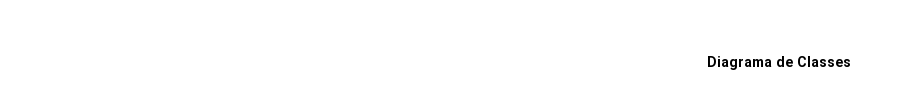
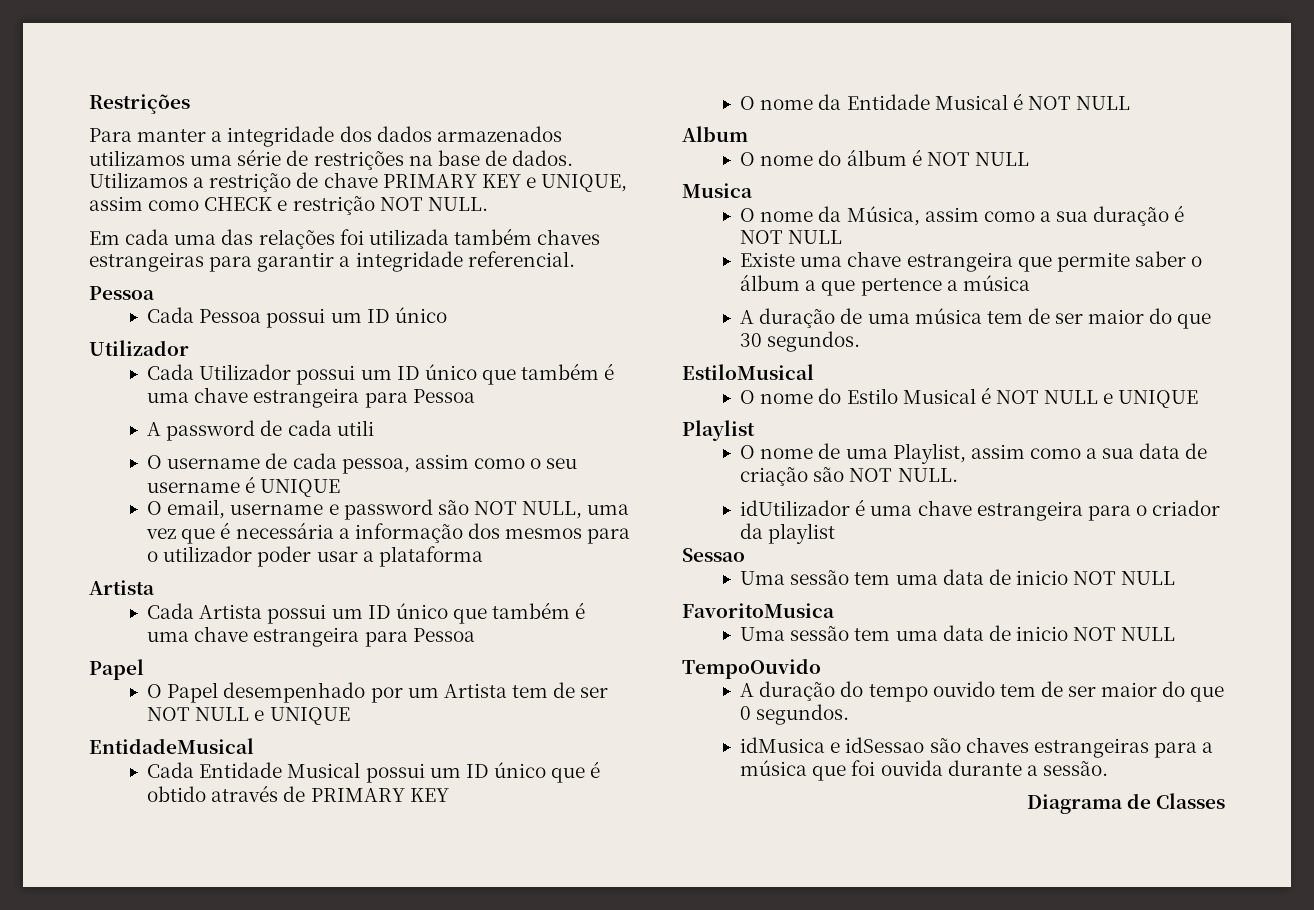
+ Restrições
+ Para manter a integridade dos dados armazenados utilizamos uma série de restrições na base de dados. Utilizamos a restrição de chave PRIMARY KEY e UNIQUE, assim como CHECK e restrição NOT NULL.
+ Em cada uma das relações foi utilizada também chaves estrangeiras para garantir a integridade referencial.
+ Pessoa
+ Cada Pessoa possui um ID único
+ Utilizador
+ Cada Utilizador possui um ID único que também é uma chave estrangeira para Pessoa
+ A password de cada utili
+ O username de cada pessoa, assim como o seu username é UNIQUE
+ O email, username e password são NOT NULL, uma vez que é necessária a informação dos mesmos para o utilizador poder usar a plataforma
+ Artista
+ Cada Artista possui um ID único que também é uma chave estrangeira para Pessoa
+ Papel
+ O Papel desempenhado por um Artista tem de ser NOT NULL e UNIQUE
+ EntidadeMusical
+ Cada Entidade Musical possui um ID único que é obtido através de PRIMARY KEY
+ O nome da Entidade Musical é NOT NULL
+ Album
+ O nome do álbum é NOT NULL
+ Musica
+ O nome da Música, assim como a sua duração é NOT NULL
+ Existe uma chave estrangeira que permite saber o álbum a que pertence a música
+ A duração de uma música tem de ser maior do que 30 segundos.
+ EstiloMusical
+ O nome do Estilo Musical é NOT NULL e UNIQUE
+ Playlist
+ O nome de uma Playlist, assim como a sua data de criação são NOT NULL.
+ idUtilizador é uma chave estrangeira para o criador da playlist
+ Sessao
+ Uma sessão tem uma data de inicio NOT NULL
+ FavoritoMusica
+ Uma sessão tem uma data de inicio NOT NULL
+ TempoOuvido
+ A duração do tempo ouvido tem de ser maior do que 0 segundos.
+ idMusica e idSessao são chaves estrangeiras para a música que foi ouvida durante a sessão.

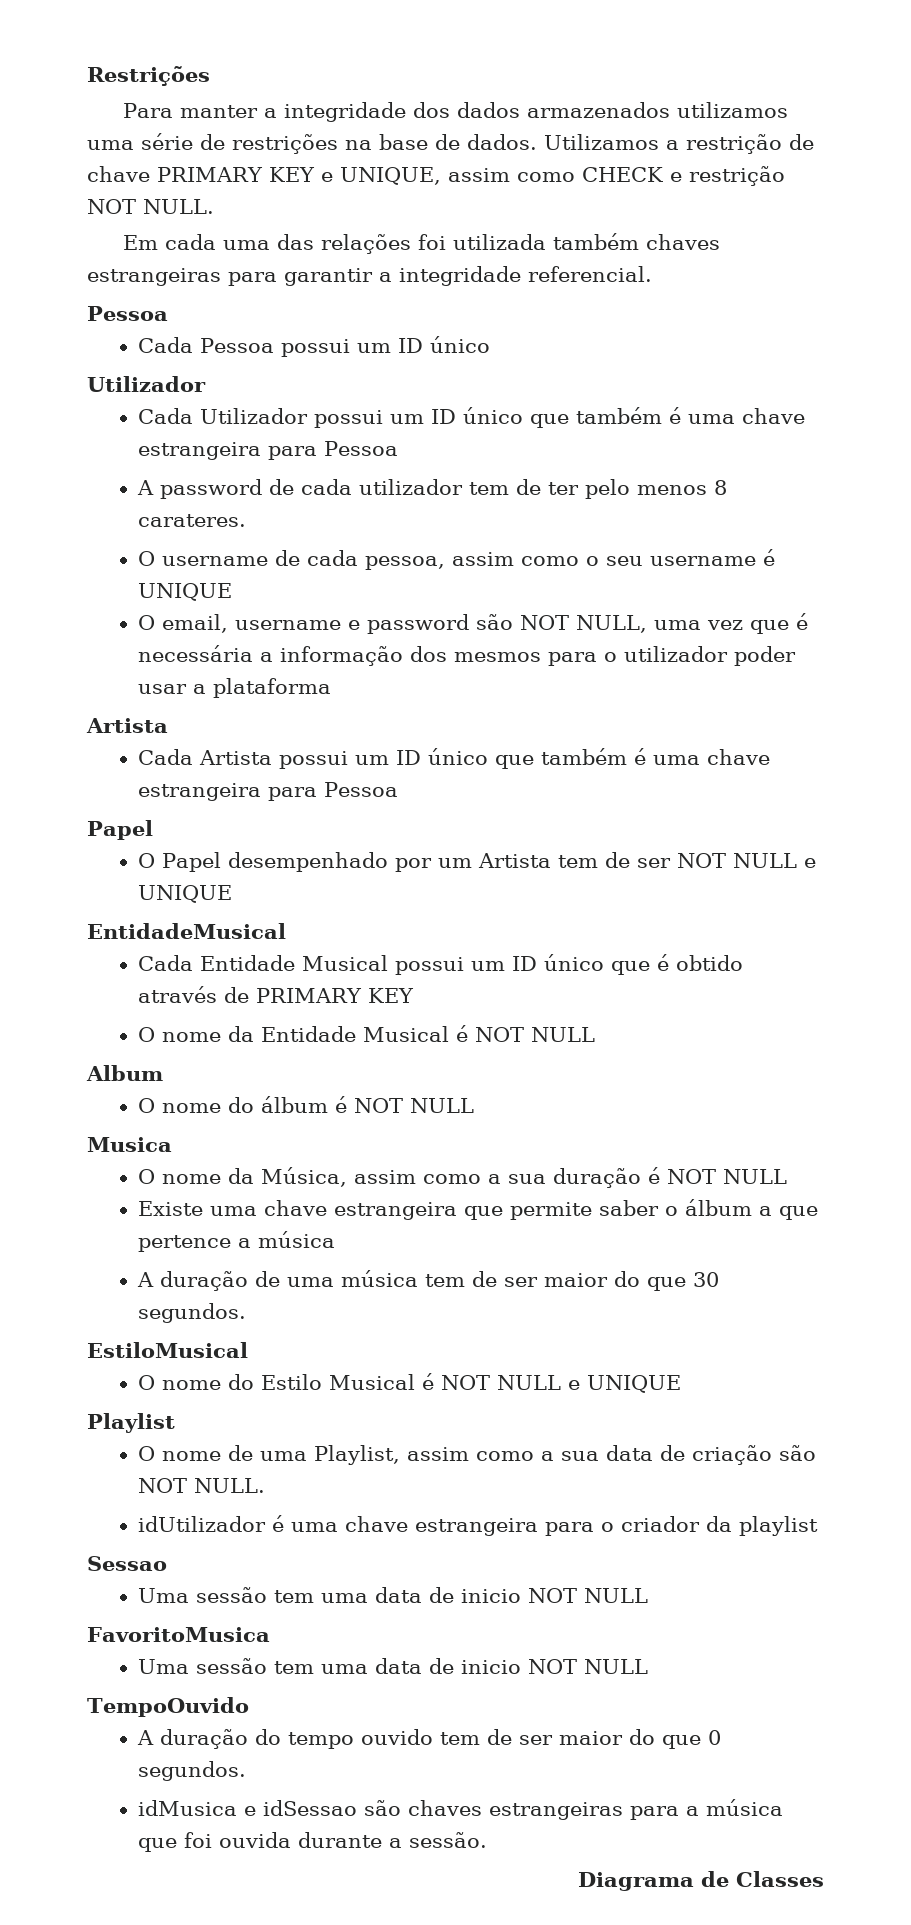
- A password de cada utili
+ A password de cada utilizador tem de ter pelo menos 8 carateres.

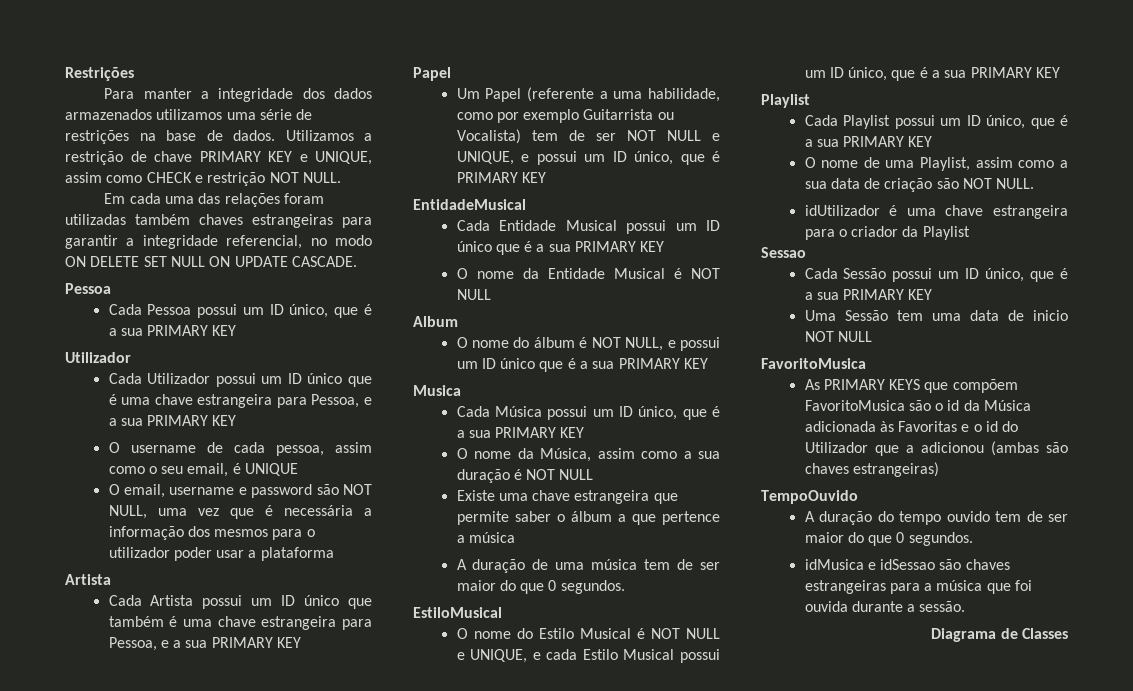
- Em cada uma das relações foi utilizada também chaves estrangeiras para garantir a integridade referencial.
+ Em cada uma das relações foram utilizadas também chaves estrangeiras para garantir a integridade referencial, no modo ON DELETE SET NULL ON UPDATE CASCADE.
- Cada Pessoa possui um ID único
+ Cada Pessoa possui um ID único, que é a sua PRIMARY KEY
- Cada Utilizador possui um ID único que também é uma chave estrangeira para Pessoa
- A password de cada utilizador tem de ter pelo menos 8 carateres.
+ Cada Utilizador possui um ID único que é uma chave estrangeira para Pessoa, e a sua PRIMARY KEY
- O username de cada pessoa, assim como o seu username é UNIQUE
+ O username de cada pessoa, assim como o seu email, é UNIQUE
- Cada Artista possui um ID único que também é uma chave estrangeira para Pessoa
+ Cada Artista possui um ID único que também é uma chave estrangeira para Pessoa, e a sua PRIMARY KEY
  Papel
- O Papel desempenhado por um Artista tem de ser NOT NULL e UNIQUE
+ Um Papel (referente a uma habilidade, como por exemplo Guitarrista ou Vocalista) tem de ser NOT NULL e UNIQUE, e possui um ID único, que é PRIMARY KEY
- Cada Entidade Musical possui um ID único que é obtido através de PRIMARY KEY
+ Cada Entidade Musical possui um ID único que é a sua PRIMARY KEY
- O nome do álbum é NOT NULL
+ O nome do álbum é NOT NULL, e possui um ID único que é a sua PRIMARY KEY
  Musica
+ Cada Música possui um ID único, que é a sua PRIMARY KEY
- A duração de uma música tem de ser maior do que 30 segundos.
+ A duração de uma música tem de ser maior do que 0 segundos.
- O nome do Estilo Musical é NOT NULL e UNIQUE
+ O nome do Estilo Musical é NOT NULL e UNIQUE, e cada Estilo Musical possui um ID único, que é a sua PRIMARY KEY
  Playlist
+ Cada Playlist possui um ID único, que é a sua PRIMARY KEY
- idUtilizador é uma chave estrangeira para o criador da playlist
+ idUtilizador é uma chave estrangeira para o criador da Playlist
  Sessao
- Uma sessão tem uma data de inicio NOT NULL
+ Cada Sessão possui um ID único, que é a sua PRIMARY KEY
+ Uma Sessão tem uma data de inicio NOT NULL
  FavoritoMusica
- Uma sessão tem uma data de inicio NOT NULL
+ As PRIMARY KEYS que compõem FavoritoMusica são o id da Música adicionada às Favoritas e o id do Utilizador que a adicionou (ambas são chaves estrangeiras)

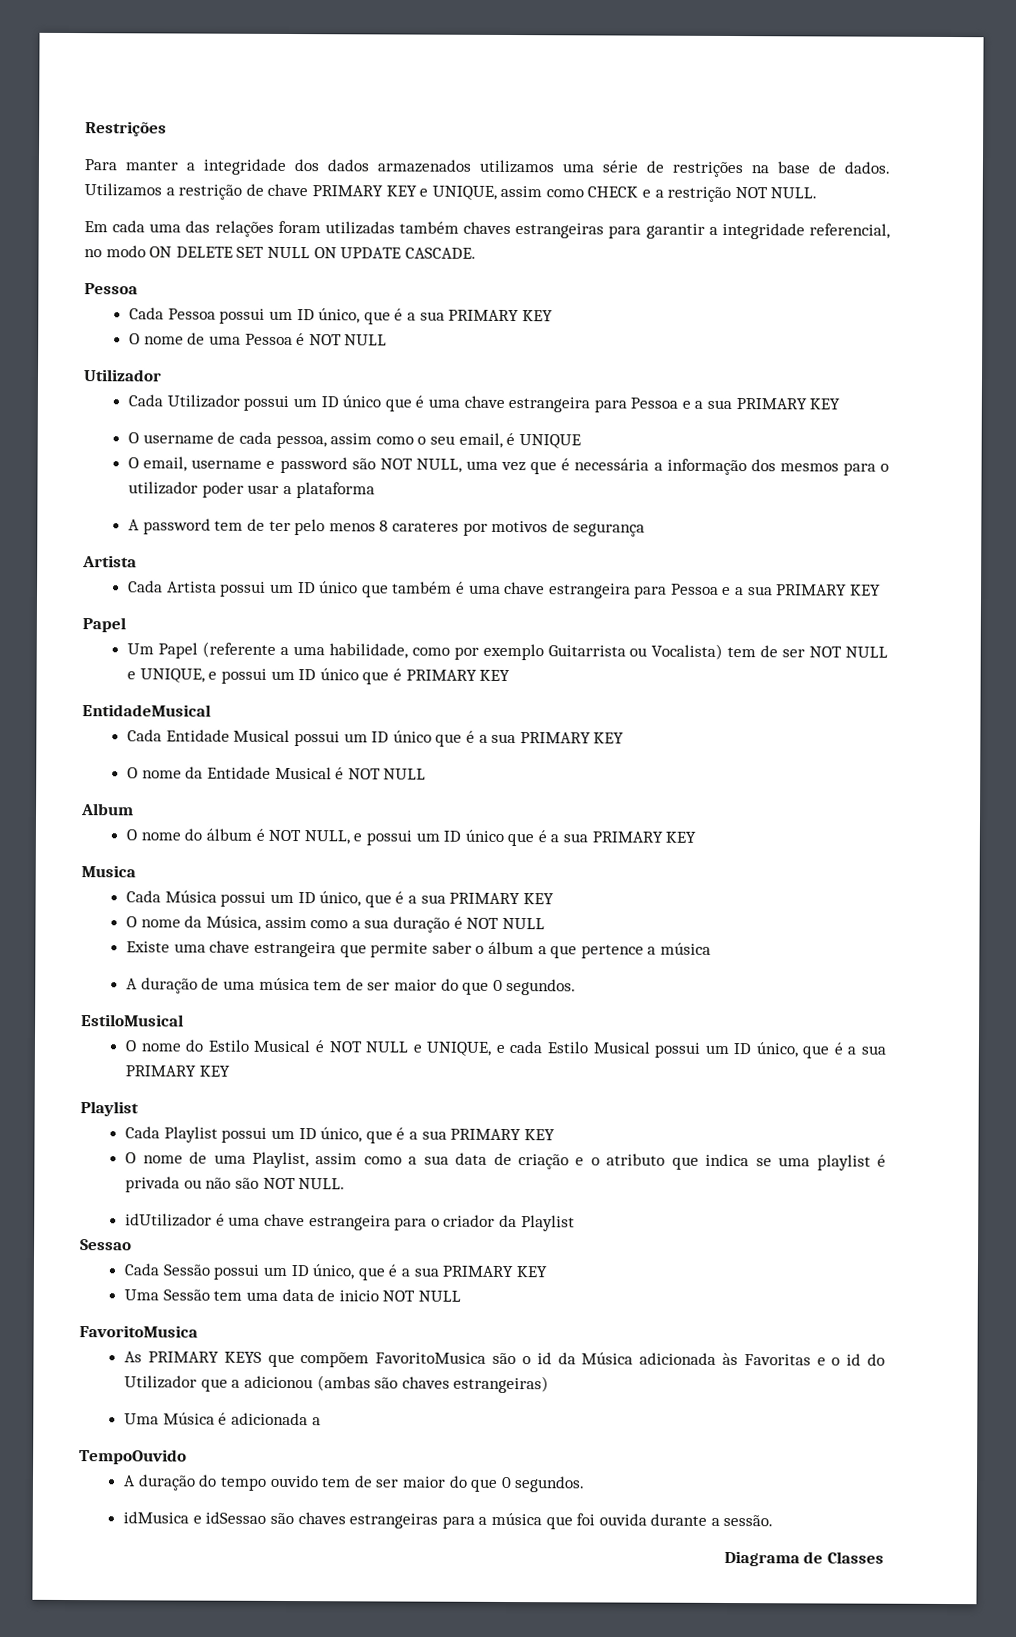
- Utilizamos a restrição de chave PRIMARY KEY e UNIQUE, assim como CHECK e restrição NOT NULL.
+ Utilizamos a restrição de chave PRIMARY KEY e UNIQUE, assim como CHECK e a restrição NOT NULL.
+ O nome de uma Pessoa é NOT NULL
- Cada Utilizador possui um ID único que é uma chave estrangeira para Pessoa, e a sua PRIMARY KEY
+ Cada Utilizador possui um ID único que é uma chave estrangeira para Pessoa e a sua PRIMARY KEY
+ A password tem de ter pelo menos 8 carateres por motivos de segurança
- Cada Artista possui um ID único que também é uma chave estrangeira para Pessoa, e a sua PRIMARY KEY
+ Cada Artista possui um ID único que também é uma chave estrangeira para Pessoa e a sua PRIMARY KEY
- Um Papel (referente a uma habilidade, como por exemplo Guitarrista ou Vocalista) tem de ser NOT NULL e UNIQUE, e possui um ID único, que é PRIMARY KEY
+ Um Papel (referente a uma habilidade, como por exemplo Guitarrista ou Vocalista) tem de ser NOT NULL e UNIQUE, e possui um ID único que é PRIMARY KEY
- O nome de uma Playlist, assim como a sua data de criação são NOT NULL.
+ O nome de uma Playlist, assim como a sua data de criação e o atributo que indica se uma playlist é privada ou não são NOT NULL.
+ Uma Música é adicionada a

